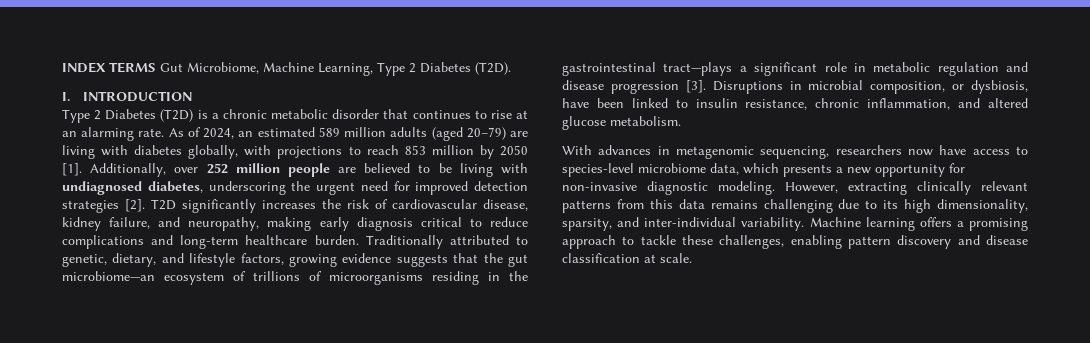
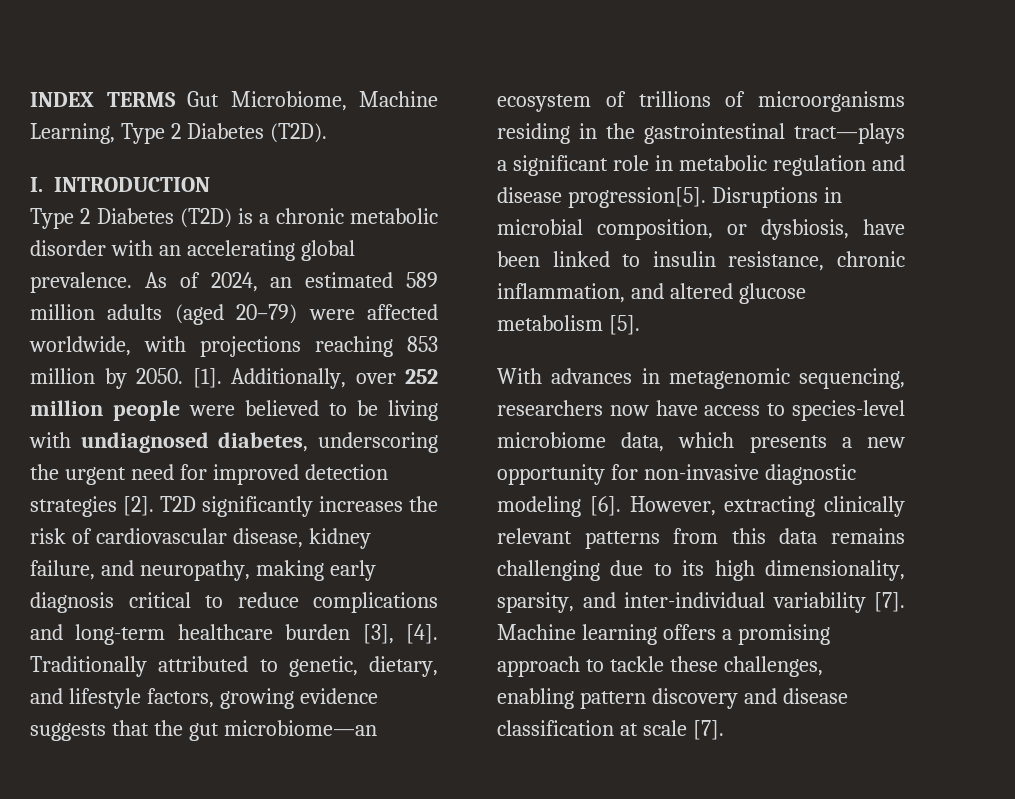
- Type 2 Diabetes (T2D) is a chronic metabolic disorder that continues to rise at an alarming rate.
+ Type 2 Diabetes (T2D) is a chronic metabolic disorder with an accelerating global prevalence.
- As of 2024, an estimated 589 million adults (aged 20–79) are living with diabetes globally, with projections to reach 853 million by 2050 [1].
+ As of 2024, an estimated 589 million adults (aged 20–79) were affected worldwide, with projections reaching 853 million by 2050. [1].
- Additionally, over 252 million people are believed to be living with undiagnosed diabetes, underscoring the urgent need for improved detection strategies [2].
+ Additionally, over 252 million people were believed to be living with undiagnosed diabetes, underscoring the urgent need for improved detection strategies [2].
- T2D significantly increases the risk of cardiovascular disease, kidney failure, and neuropathy, making early diagnosis critical to reduce complications and long-term healthcare burden.
+ T2D significantly increases the risk of cardiovascular disease, kidney failure, and neuropathy, making early diagnosis critical to reduce complications and long-term healthcare burden [3], [4].
- Traditionally attributed to genetic, dietary, and lifestyle factors, growing evidence suggests that the gut microbiome—an ecosystem of trillions of microorganisms residing in the gastrointestinal tract—plays a significant role in metabolic regulation and disease progression [3].
+ Traditionally attributed to genetic, dietary, and lifestyle factors, growing evidence suggests that the gut microbiome—an ecosystem of trillions of microorganisms residing in the gastrointestinal tract—plays a significant role in metabolic regulation and disease progression[5].
- Disruptions in microbial composition, or dysbiosis, have been linked to insulin resistance, chronic inflammation, and altered glucose metabolism.
+ Disruptions in microbial composition, or dysbiosis, have been linked to insulin resistance, chronic inflammation, and altered glucose metabolism [5].
- With advances in metagenomic sequencing, researchers now have access to species-level microbiome data, which presents a new opportunity for non-invasive diagnostic modeling.
+ With advances in metagenomic sequencing, researchers now have access to species-level microbiome data, which presents a new opportunity for non-invasive diagnostic modeling [6].
- However, extracting clinically relevant patterns from this data remains challenging due to its high dimensionality, sparsity, and inter-individual variability.
+ However, extracting clinically relevant patterns from this data remains challenging due to its high dimensionality, sparsity, and inter-individual variability [7].
- Machine learning offers a promising approach to tackle these challenges, enabling pattern discovery and disease classification at scale.
+ Machine learning offers a promising approach to tackle these challenges, enabling pattern discovery and disease classification at scale [7].

